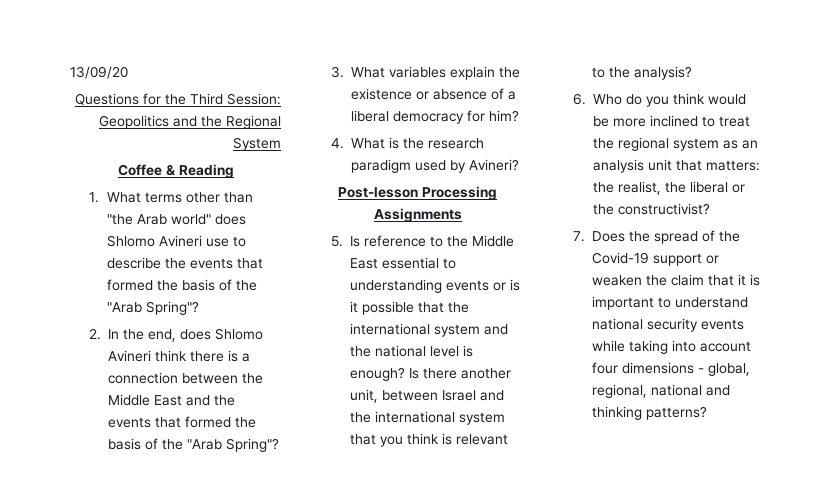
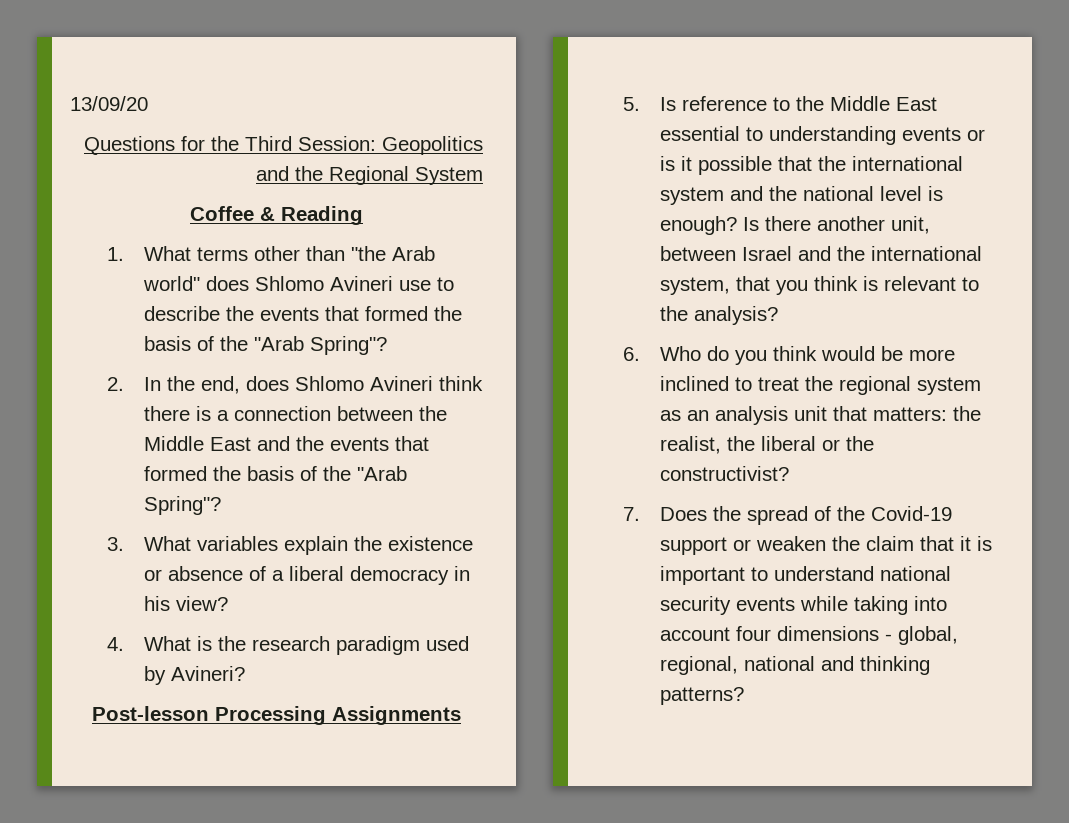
- 3. What variables explain the existence or absence of a liberal democracy for him?
+ 3. What variables explain the existence or absence of a liberal democracy in his view?
- Is there another unit, between Israel and the international system that you think is relevant to the analysis?
+ Is there another unit, between Israel and the international system, that you think is relevant to the analysis?

